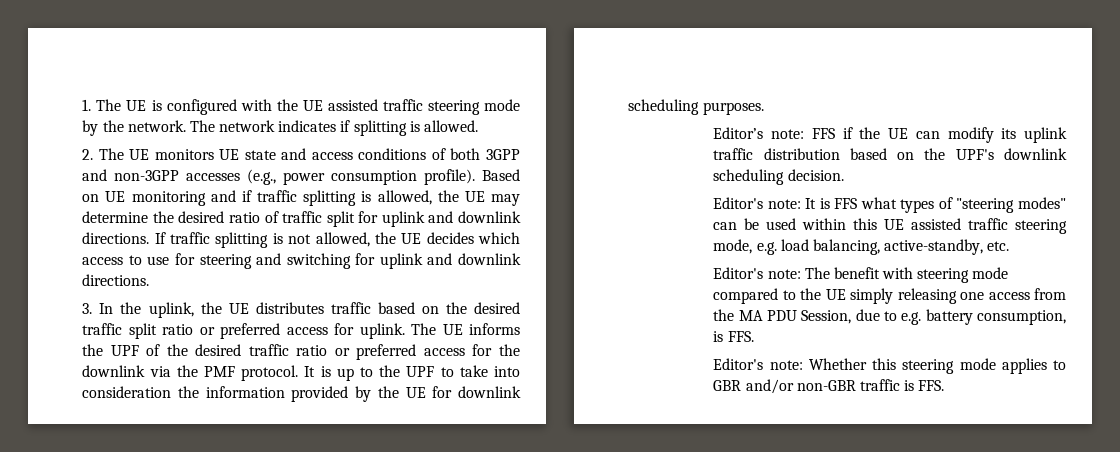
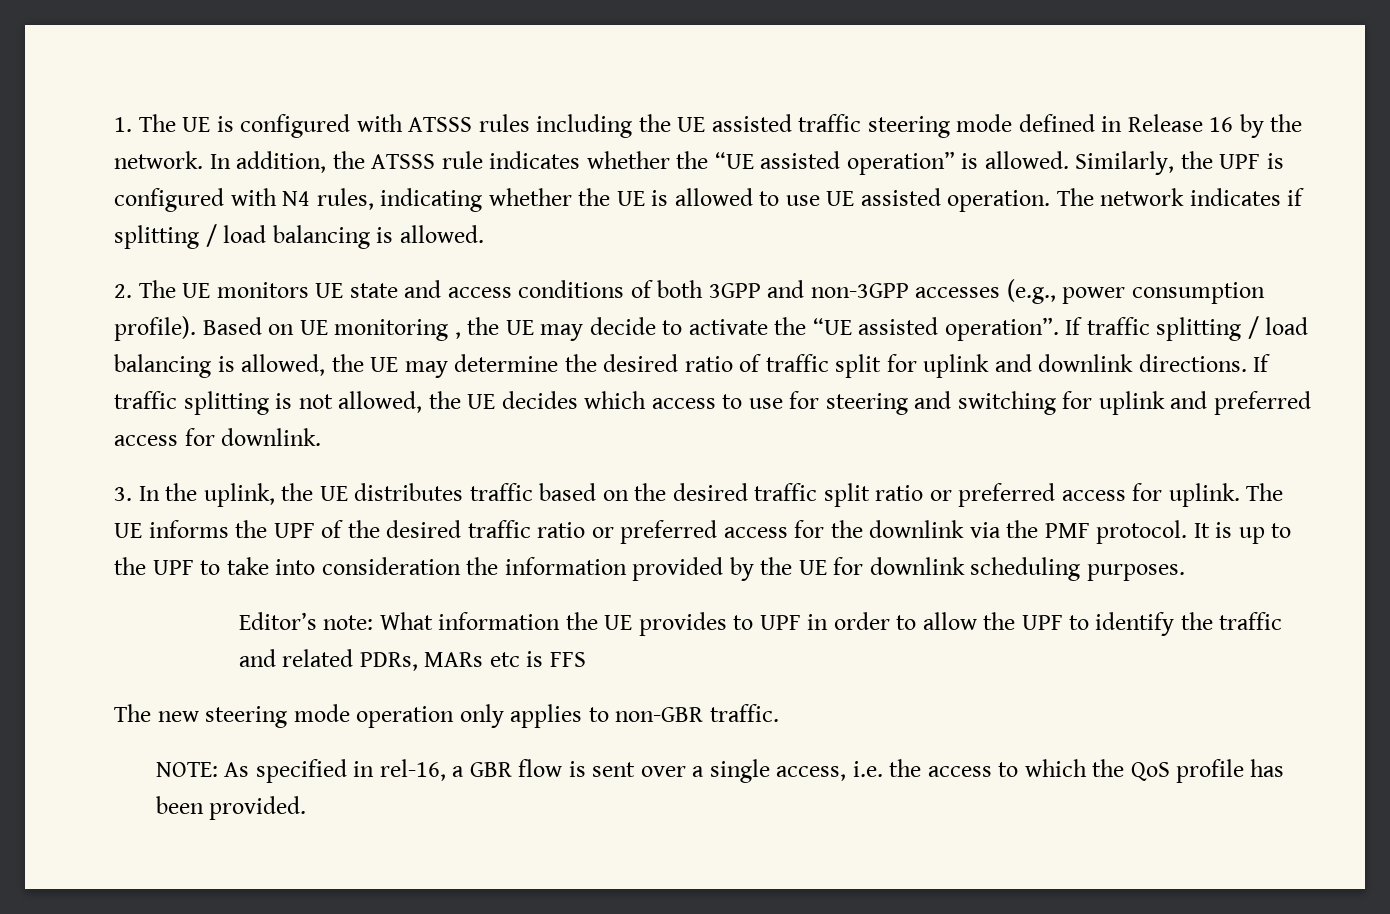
- 1. The UE is configured with the UE assisted traffic steering mode by the network.
+ 1. The UE is configured with ATSSS rules including the UE assisted traffic steering mode defined in Release 16 by the network. In addition, the ATSSS rule indicates whether the “UE assisted operation” is allowed. Similarly, the UPF is configured with N4 rules, indicating whether the UE is allowed to use UE assisted operation.
- The network indicates if splitting is allowed.
+ The network indicates if splitting / load balancing is allowed.
- Based on UE monitoring and if traffic splitting is allowed, the UE may determine the desired ratio of traffic split for uplink and downlink directions.
+ Based on UE monitoring , the UE may decide to activate the “UE assisted operation”. If traffic splitting / load balancing is allowed, the UE may determine the desired ratio of traffic split for uplink and downlink directions.
- If traffic splitting is not allowed, the UE decides which access to use for steering and switching for uplink and downlink directions.
+ If traffic splitting is not allowed, the UE decides which access to use for steering and switching for uplink and preferred access for downlink.
- Editor’s note: FFS if the UE can modify its uplink traffic distribution based on the UPF's downlink scheduling decision.
- Editor's note: It is FFS what types of "steering modes" can be used within this UE assisted traffic steering mode, e.g. load balancing, active-standby, etc.
- Editor's note: The benefit with steering mode compared to the UE simply releasing one access from the MA PDU Session, due to e.g. battery consumption, is FFS.
- Editor's note: Whether this steering mode applies to GBR and/or non-GBR traffic is FFS.
+ Editor’s note: What information the UE provides to UPF in order to allow the UPF to identify the traffic and related PDRs, MARs etc is FFS
+ The new steering mode operation only applies to non-GBR traffic.
+ NOTE: As specified in rel-16, a GBR flow is sent over a single access, i.e. the access to which the QoS profile has been provided.

